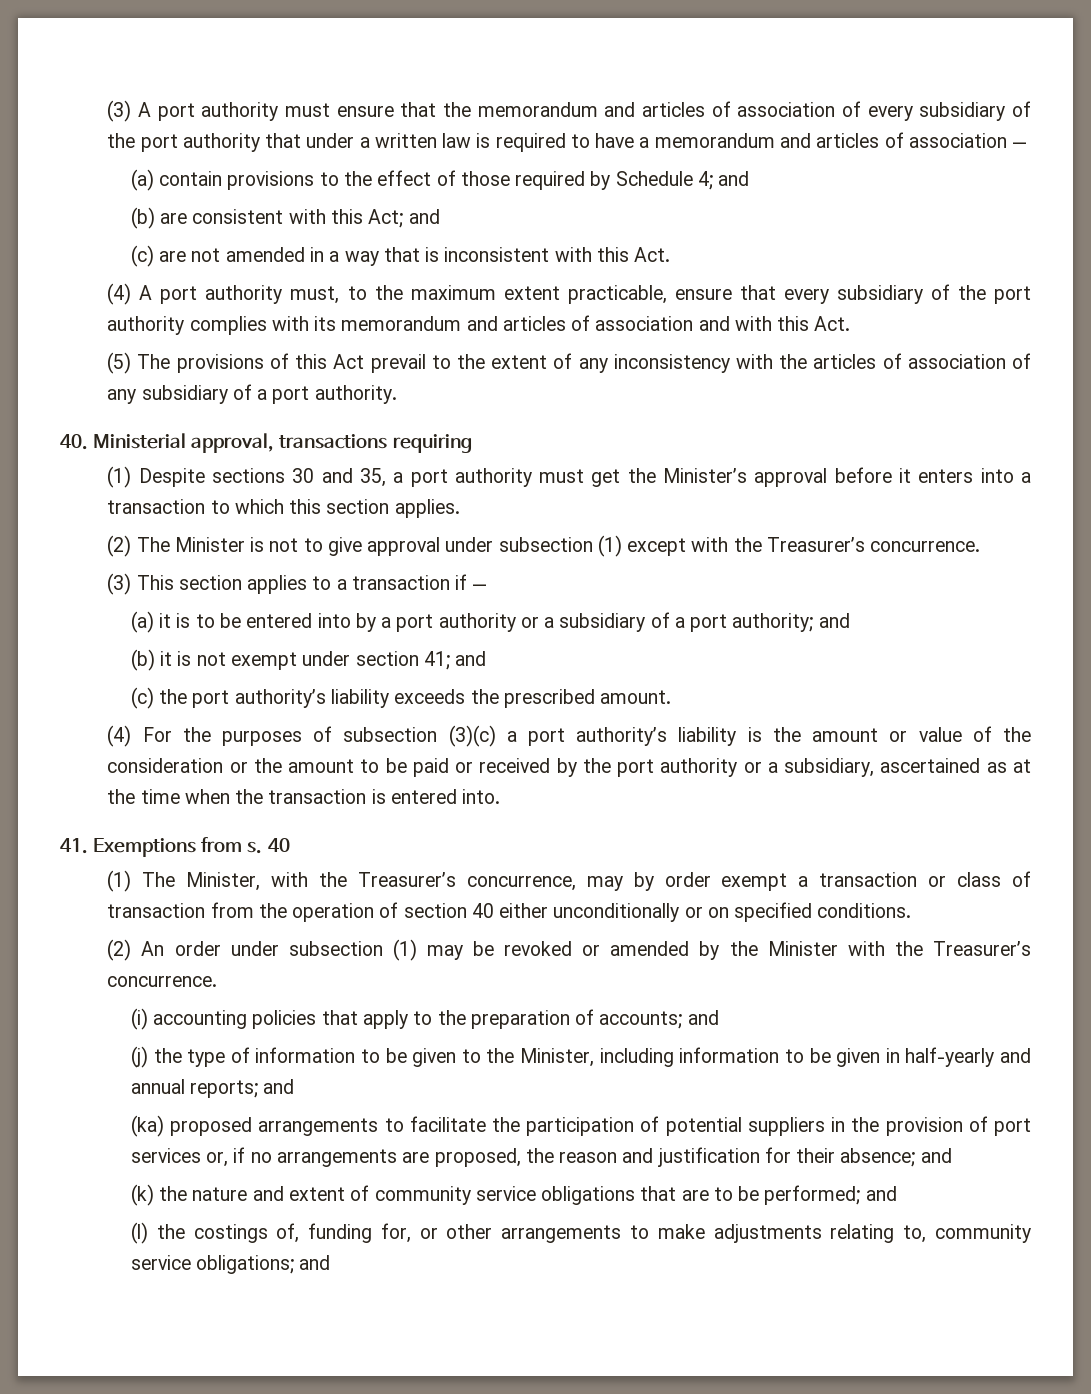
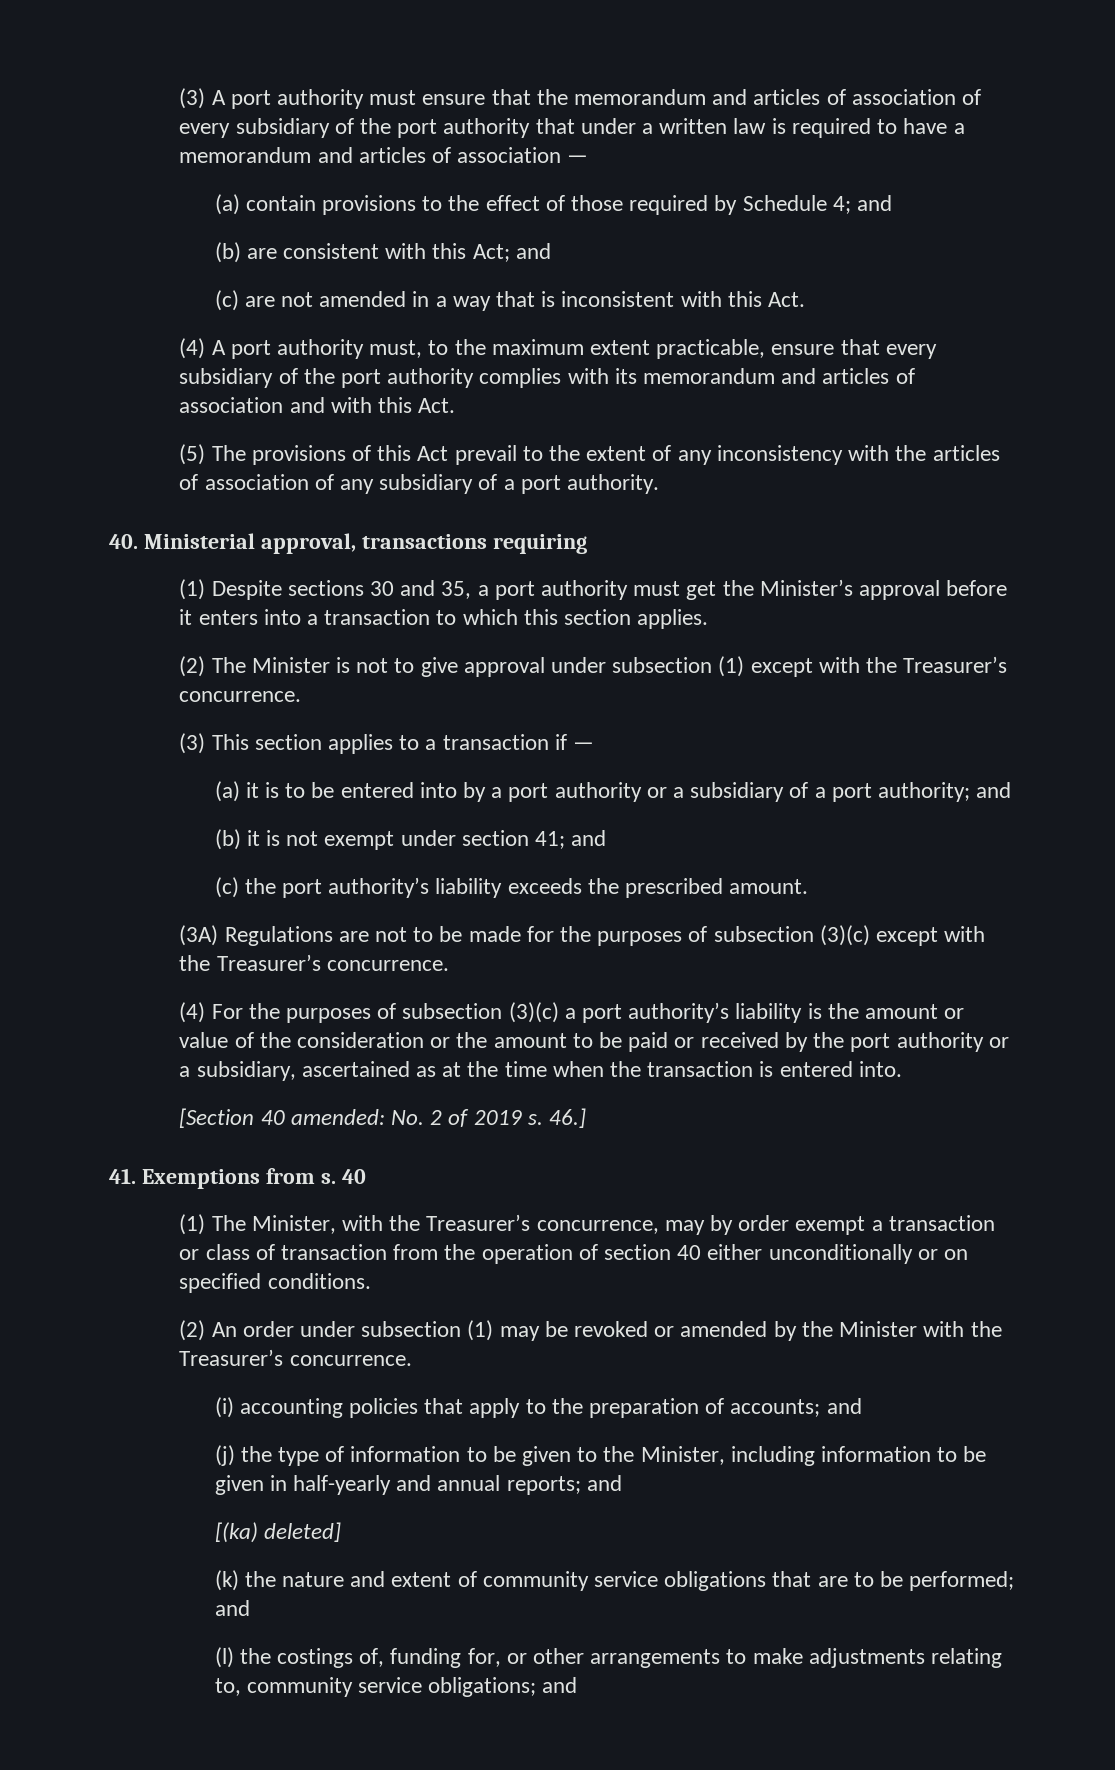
+ (3A) Regulations are not to be made for the purposes of subsection (3)(c) except with the Treasurer’s concurrence.
+ [Section 40 amended: No. 2 of 2019 s. 46.]
- (ka) proposed arrangements to facilitate the participation of potential suppliers in the provision of port services or, if no arrangements are proposed, the reason and justification for their absence; and
+ [(ka) deleted]

